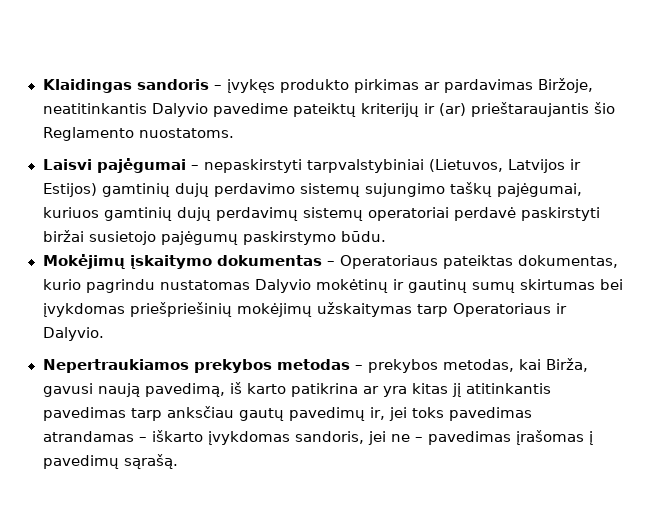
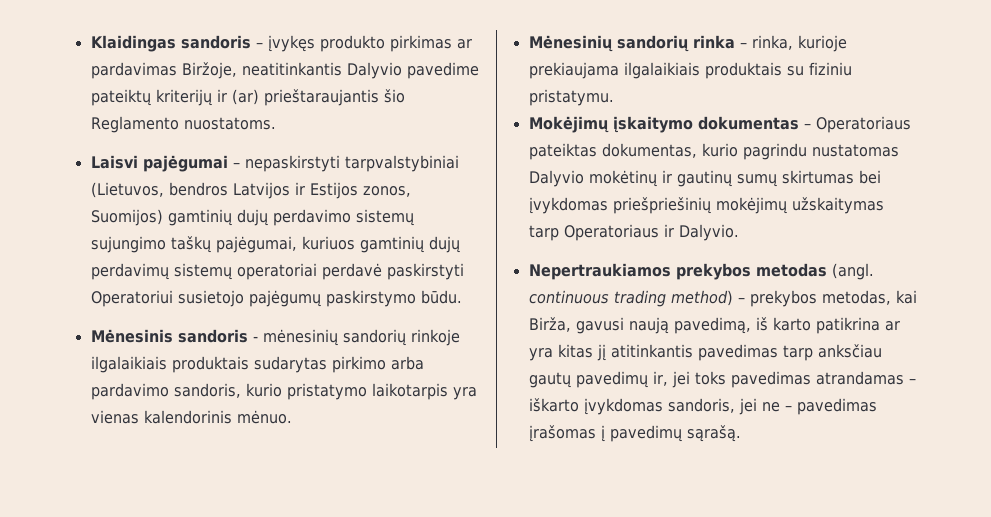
- Laisvi pajėgumai – nepaskirstyti tarpvalstybiniai (Lietuvos, Latvijos ir Estijos) gamtinių dujų perdavimo sistemų sujungimo taškų pajėgumai, kuriuos gamtinių dujų perdavimų sistemų operatoriai perdavė paskirstyti biržai susietojo pajėgumų paskirstymo būdu.
+ Laisvi pajėgumai – nepaskirstyti tarpvalstybiniai (Lietuvos, bendros Latvijos ir Estijos zonos, Suomijos) gamtinių dujų perdavimo sistemų sujungimo taškų pajėgumai, kuriuos gamtinių dujų perdavimų sistemų operatoriai perdavė paskirstyti Operatoriui susietojo pajėgumų paskirstymo būdu.
+ Mėnesinis sandoris - mėnesinių sandorių rinkoje ilgalaikiais produktais sudarytas pirkimo arba pardavimo sandoris, kurio pristatymo laikotarpis yra vienas kalendorinis mėnuo.
+ Mėnesinių sandorių rinka – rinka, kurioje prekiaujama ilgalaikiais produktais su fiziniu pristatymu.
- Nepertraukiamos prekybos metodas – prekybos metodas, kai Birža, gavusi naują pavedimą, iš karto patikrina ar yra kitas jį atitinkantis pavedimas tarp anksčiau gautų pavedimų ir, jei toks pavedimas atrandamas – iškarto įvykdomas sandoris, jei ne – pavedimas įrašomas į pavedimų sąrašą.
+ Nepertraukiamos prekybos metodas (angl. continuous trading method) – prekybos metodas, kai Birža, gavusi naują pavedimą, iš karto patikrina ar yra kitas jį atitinkantis pavedimas tarp anksčiau gautų pavedimų ir, jei toks pavedimas atrandamas – iškarto įvykdomas sandoris, jei ne – pavedimas įrašomas į pavedimų sąrašą.

